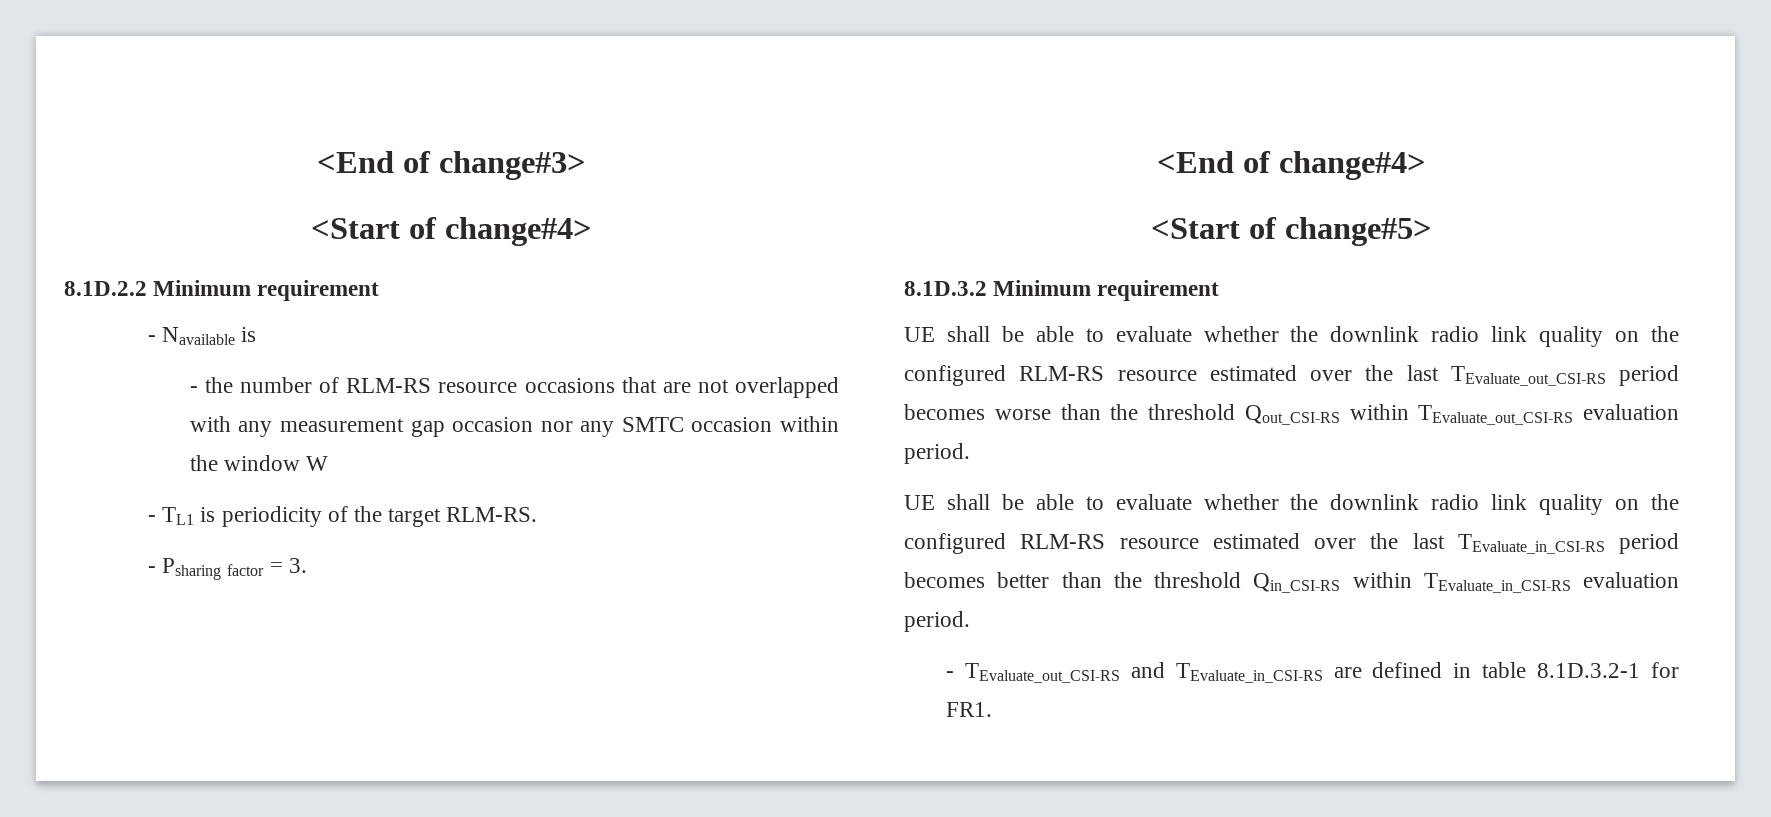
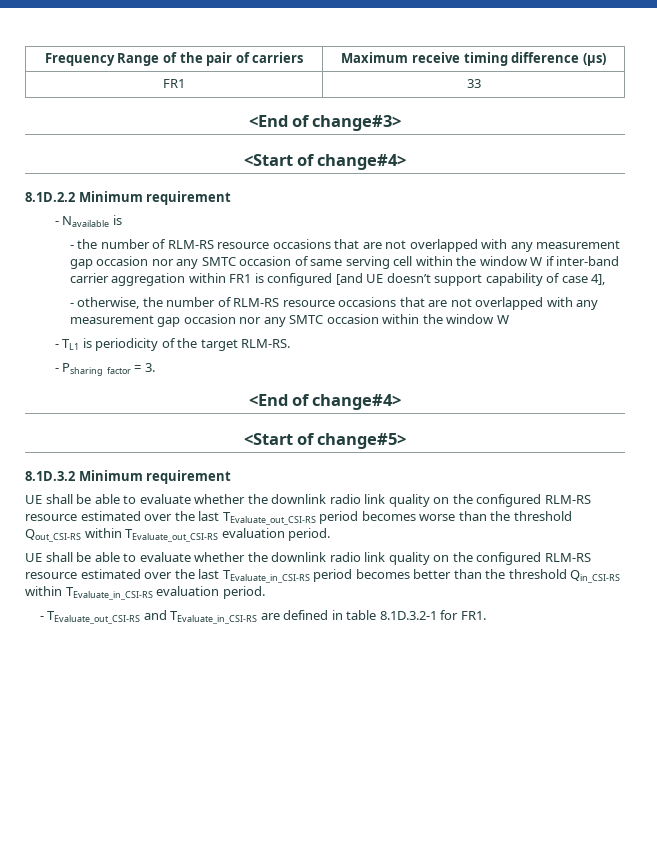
+ Frequency Range of the pair of carriers | Maximum receive timing difference (µs)
+ FR1 | 33
- - the number of RLM-RS resource occasions that are not overlapped with any measurement gap occasion nor any SMTC occasion within the window W
+ - the number of RLM-RS resource occasions that are not overlapped with any measurement gap occasion nor any SMTC occasion of same serving cell within the window W if inter-band carrier aggregation within FR1 is configured [and UE doesn’t support capability of case 4],
+ - otherwise, the number of RLM-RS resource occasions that are not overlapped with any measurement gap occasion nor any SMTC occasion within the window W

